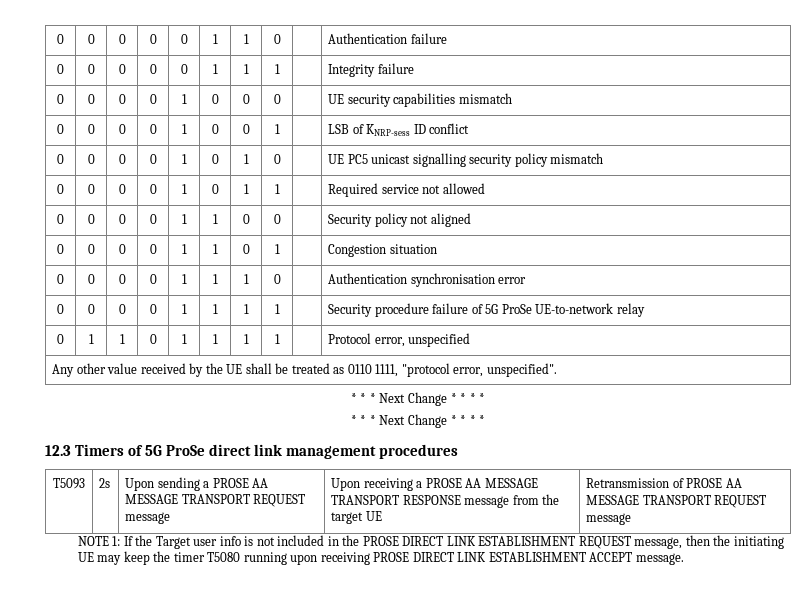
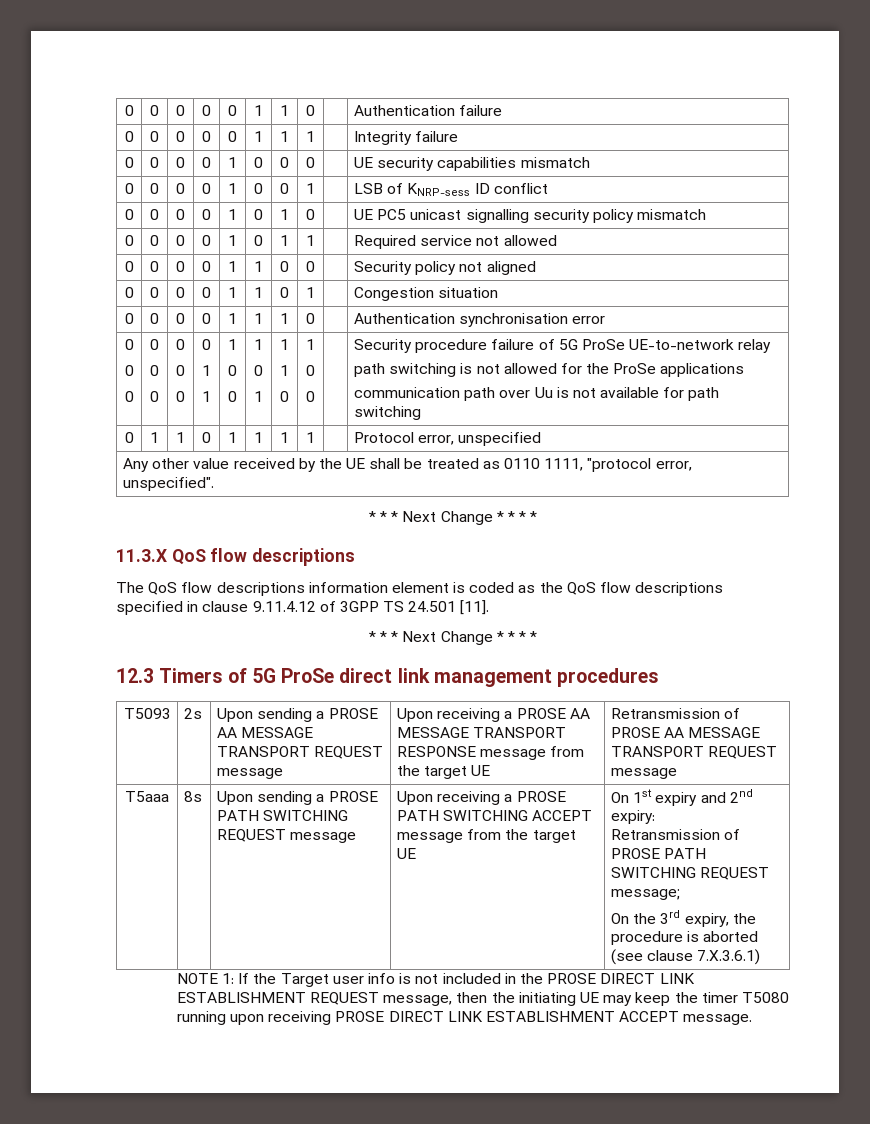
  0 | 0 | 0 | 0 | 1 | 1 | 1 | 0 | | Authentication synchronisation error
- 0 | 0 | 0 | 0 | 1 | 1 | 1 | 1
+ 0
+ 0
+ 0 | 0
+ 0
+ 0 | 0
+ 0
+ 0 | 0
+ 1
+ 1 | 1
+ 0
+ 0 | 1
+ 0
+ 1 | 1
+ 1
+ 0 | 1
+ 0
+ 0
+ path switching is not allowed for the ProSe applications
+ communication path over Uu is not available for path switching
+ 11.3.X QoS flow descriptions
+ The QoS flow descriptions information element is coded as the QoS flow descriptions specified in clause 9.11.4.12 of 3GPP TS 24.501 [11].
+ T5aaa | 8s | Upon sending a PROSE PATH SWITCHING REQUEST message | Upon receiving a PROSE PATH SWITCHING ACCEPT message from the target UE | On 1st expiry and 2nd expiry:
+ Retransmission of PROSE PATH SWITCHING REQUEST message;
+ On the 3rd expiry, the procedure is aborted (see clause 7.X.3.6.1)

